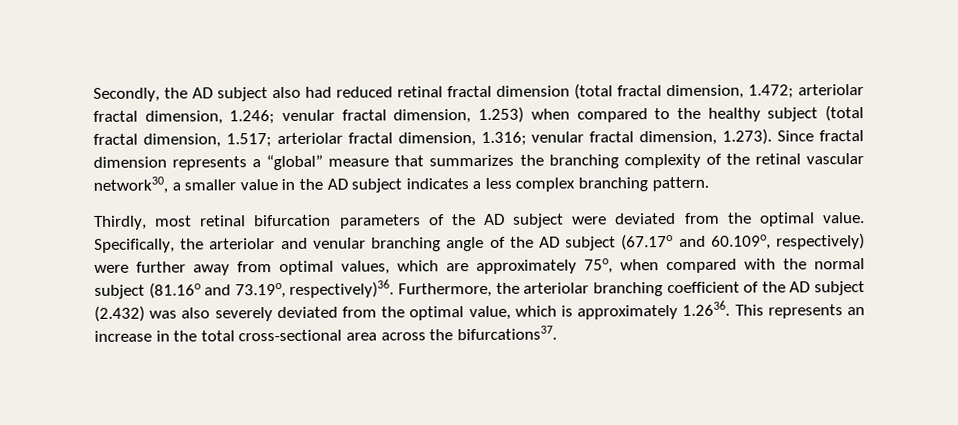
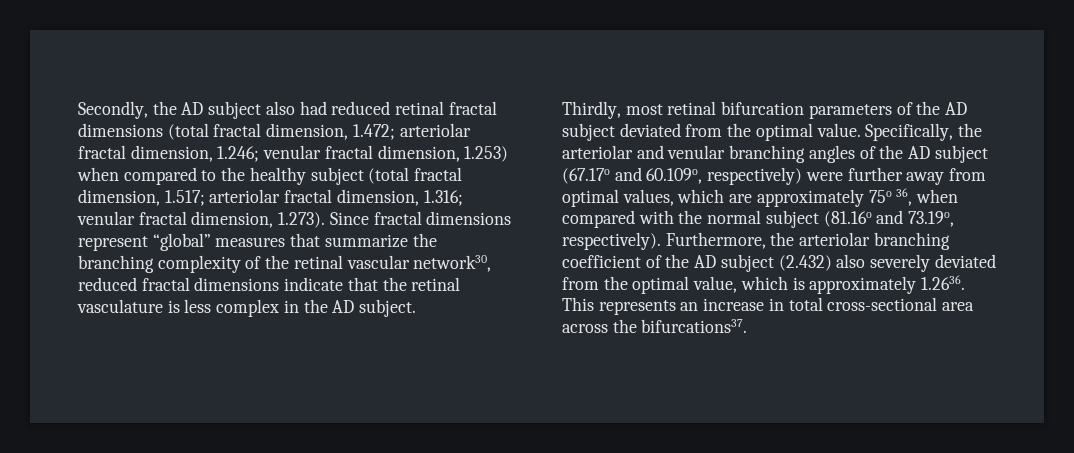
- Secondly, the AD subject also had reduced retinal fractal dimension (total fractal dimension, 1.472; arteriolar fractal dimension, 1.246; venular fractal dimension, 1.253) when compared to the healthy subject (total fractal dimension, 1.517; arteriolar fractal dimension, 1.316; venular fractal dimension, 1.273). Since fractal dimension represents a “global” measure that summarizes the branching complexity of the retinal vascular network30, a smaller value in the AD subject indicates a less complex branching pattern.
+ Secondly, the AD subject also had reduced retinal fractal dimensions (total fractal dimension, 1.472; arteriolar fractal dimension, 1.246; venular fractal dimension, 1.253) when compared to the healthy subject (total fractal dimension, 1.517; arteriolar fractal dimension, 1.316; venular fractal dimension, 1.273). Since fractal dimensions represent “global” measures that summarize the branching complexity of the retinal vascular network30, reduced fractal dimensions indicate that the retinal vasculature is less complex in the AD subject.
- Thirdly, most retinal bifurcation parameters of the AD subject were deviated from the optimal value.
+ Thirdly, most retinal bifurcation parameters of the AD subject deviated from the optimal value.
- Specifically, the arteriolar and venular branching angle of the AD subject (67.17o and 60.109o, respectively) were further away from optimal values, which are approximately 75o, when compared with the normal subject (81.16o and 73.19o, respectively)36.
+ Specifically, the arteriolar and venular branching angles of the AD subject (67.17o and 60.109o, respectively) were further away from optimal values, which are approximately 75o 36, when compared with the normal subject (81.16o and 73.19o, respectively).
- Furthermore, the arteriolar branching coefficient of the AD subject (2.432) was also severely deviated from the optimal value, which is approximately 1.2636. This represents an increase in the total cross-sectional area across the bifurcations37.
+ Furthermore, the arteriolar branching coefficient of the AD subject (2.432) also severely deviated from the optimal value, which is approximately 1.2636. This represents an increase in total cross-sectional area across the bifurcations37.

